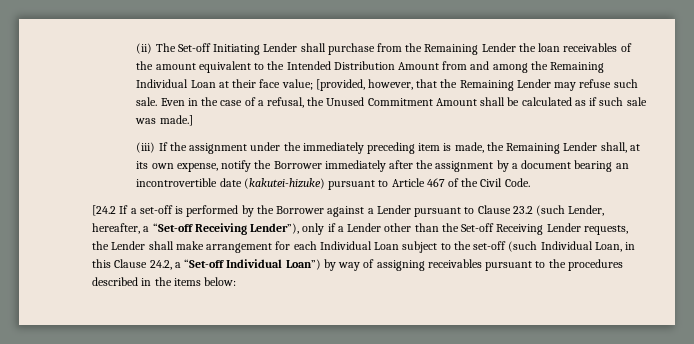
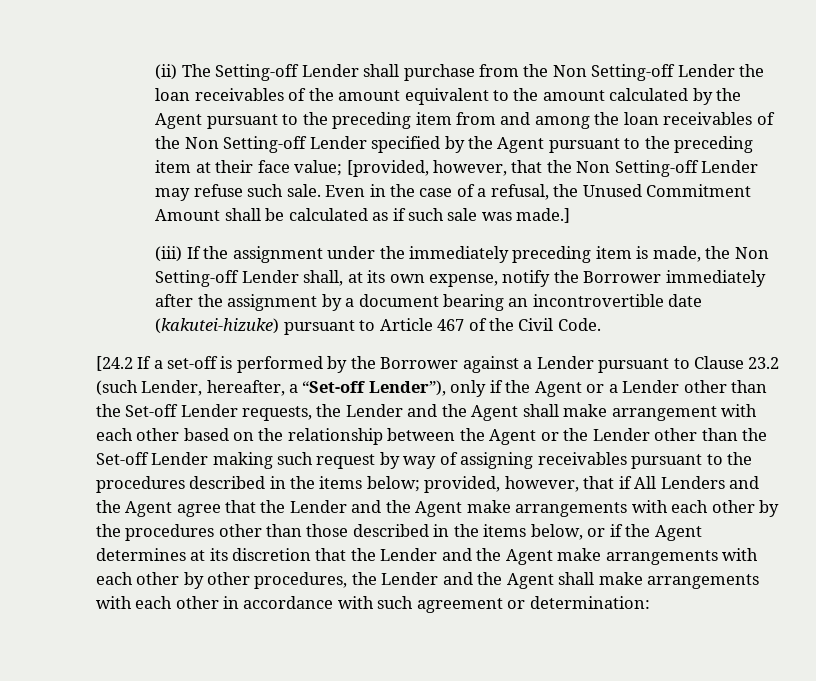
- (ii) The Set-off Initiating Lender shall purchase from the Remaining Lender the loan receivables of the amount equivalent to the Intended Distribution Amount from and among the Remaining Individual Loan at their face value; [provided, however, that the Remaining Lender may refuse such sale.
+ (ii) The Setting-off Lender shall purchase from the Non Setting-off Lender the loan receivables of the amount equivalent to the amount calculated by the Agent pursuant to the preceding item from and among the loan receivables of the Non Setting-off Lender specified by the Agent pursuant to the preceding item at their face value; [provided, however, that the Non Setting-off Lender may refuse such sale.
- (iii) If the assignment under the immediately preceding item is made, the Remaining Lender shall, at its own expense, notify the Borrower immediately after the assignment by a document bearing an incontrovertible date (kakutei-hizuke) pursuant to Article 467 of the Civil Code.
+ (iii) If the assignment under the immediately preceding item is made, the Non Setting-off Lender shall, at its own expense, notify the Borrower immediately after the assignment by a document bearing an incontrovertible date (kakutei-hizuke) pursuant to Article 467 of the Civil Code.
- [24.2 If a set-off is performed by the Borrower against a Lender pursuant to Clause 23.2 (such Lender, hereafter, a “Set-off Receiving Lender”), only if a Lender other than the Set-off Receiving Lender requests, the Lender shall make arrangement for each Individual Loan subject to the set-off (such Individual Loan, in this Clause 24.2, a “Set-off Individual Loan”) by way of assigning receivables pursuant to the procedures described in the items below:
+ [24.2 If a set-off is performed by the Borrower against a Lender pursuant to Clause 23.2 (such Lender, hereafter, a “Set-off Lender”), only if the Agent or a Lender other than the Set-off Lender requests, the Lender and the Agent shall make arrangement with each other based on the relationship between the Agent or the Lender other than the Set-off Lender making such request by way of assigning receivables pursuant to the procedures described in the items below; provided, however, that if All Lenders and the Agent agree that the Lender and the Agent make arrangements with each other by the procedures other than those described in the items below, or if the Agent determines at its discretion that the Lender and the Agent make arrangements with each other by other procedures, the Lender and the Agent shall make arrangements with each other in accordance with such agreement or determination:

